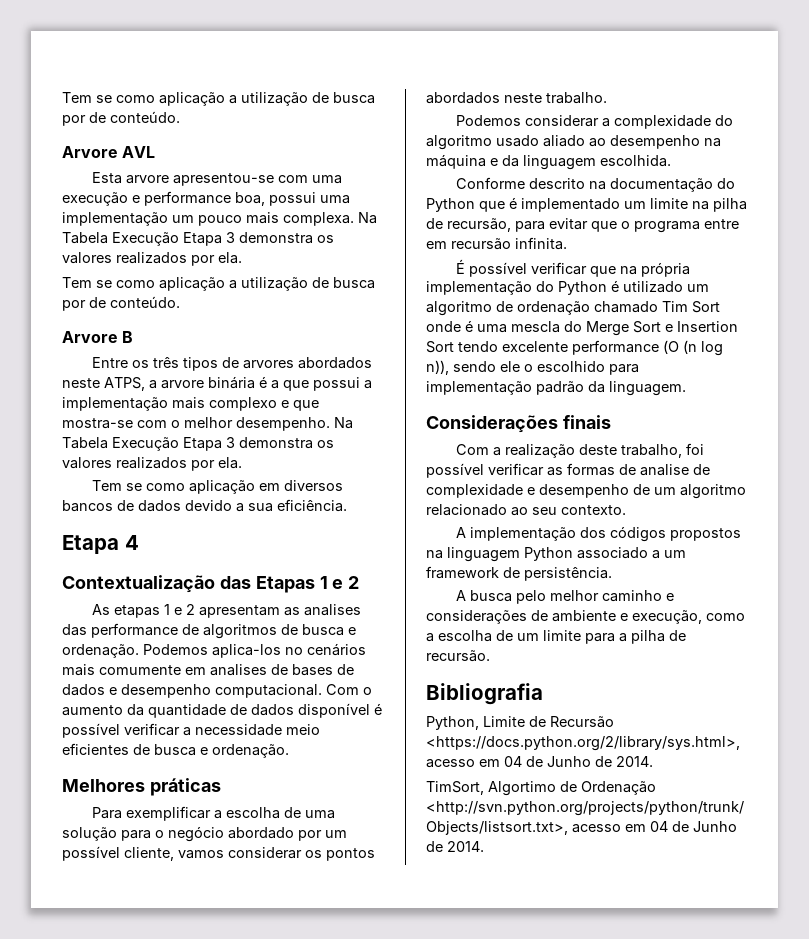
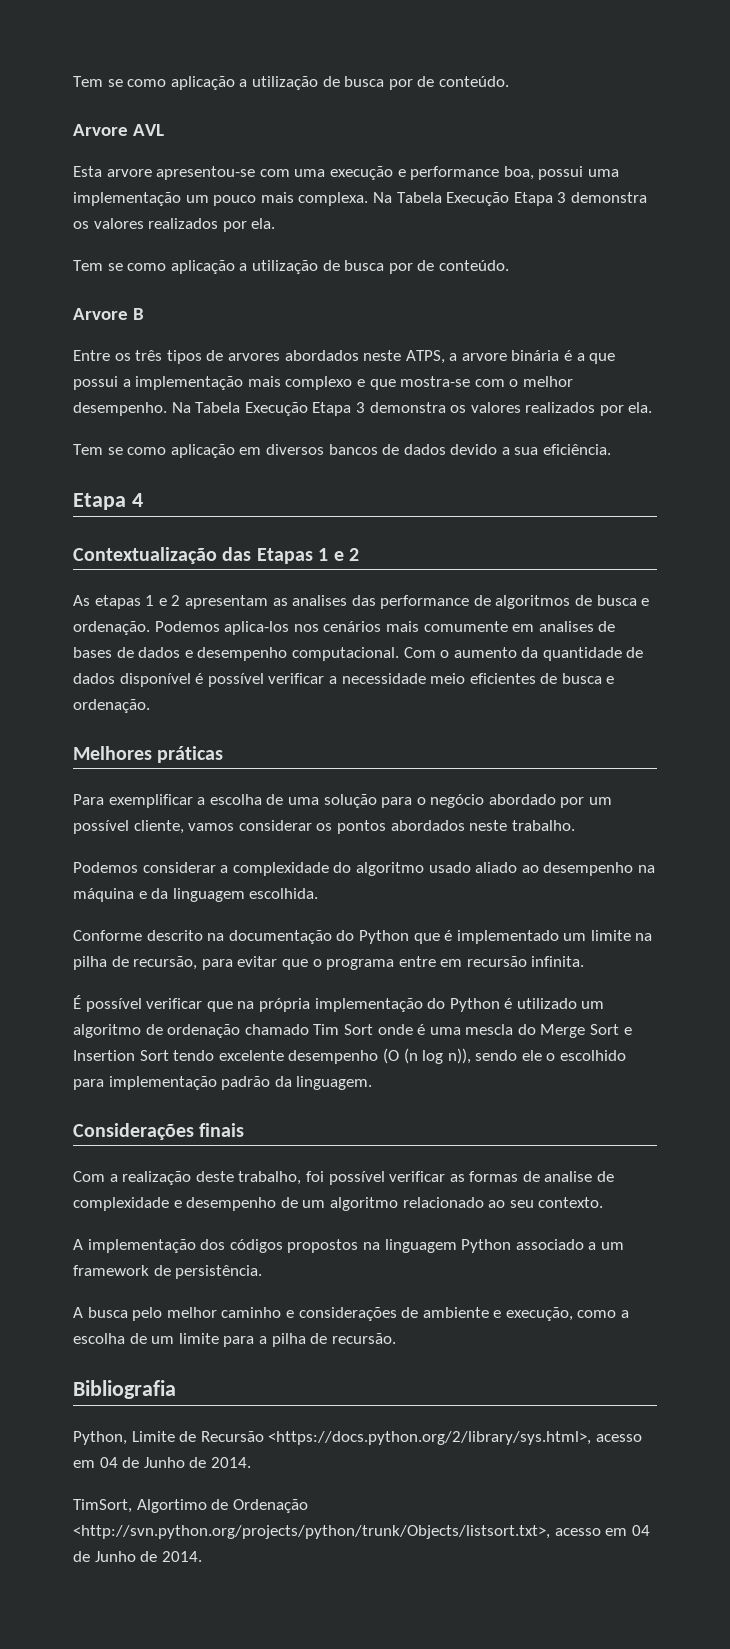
- Podemos aplica-los no cenários mais comumente em analises de bases de dados e desempenho computacional.
+ Podemos aplica-los nos cenários mais comumente em analises de bases de dados e desempenho computacional.
- É possível verificar que na própria implementação do Python é utilizado um algoritmo de ordenação chamado Tim Sort onde é uma mescla do Merge Sort e Insertion Sort tendo excelente performance (O (n log n)), sendo ele o escolhido para implementação padrão da linguagem.
+ É possível verificar que na própria implementação do Python é utilizado um algoritmo de ordenação chamado Tim Sort onde é uma mescla do Merge Sort e Insertion Sort tendo excelente desempenho (O (n log n)), sendo ele o escolhido para implementação padrão da linguagem.

